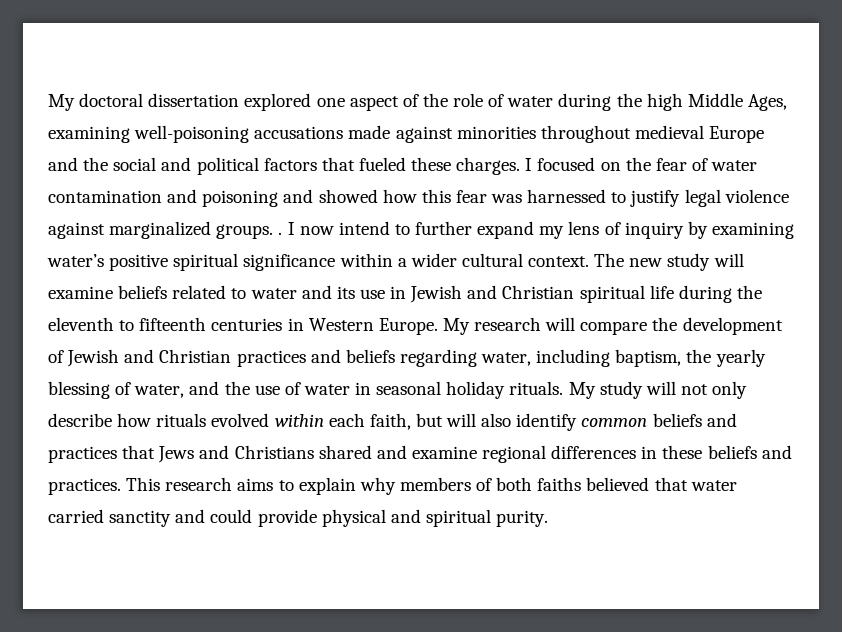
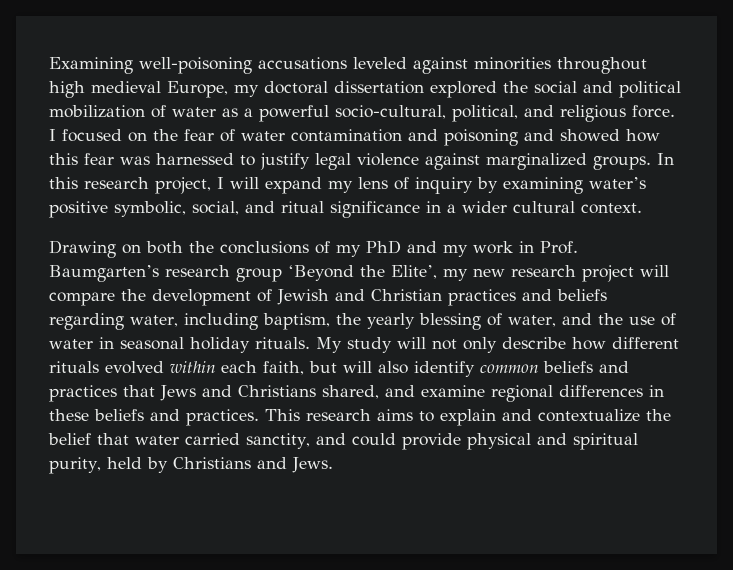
- My doctoral dissertation explored one aspect of the role of water during the high Middle Ages, examining well-poisoning accusations made against minorities throughout medieval Europe and the social and political factors that fueled these charges.
+ Examining well-poisoning accusations leveled against minorities throughout high medieval Europe, my doctoral dissertation explored the social and political mobilization of water as a powerful socio-cultural, political, and religious force.
- I focused on the fear of water contamination and poisoning and showed how this fear was harnessed to justify legal violence against marginalized groups. . I now intend to further expand my lens of inquiry by examining water’s positive spiritual significance within a wider cultural context. The new study will examine beliefs related to water and its use in Jewish and Christian spiritual life during the eleventh to fifteenth centuries in Western Europe. My research will compare the development of Jewish and Christian practices and beliefs regarding water, including baptism, the yearly blessing of water, and the use of water in seasonal holiday rituals.
+ I focused on the fear of water contamination and poisoning and showed how this fear was harnessed to justify legal violence against marginalized groups. In this research project, I will expand my lens of inquiry by examining water’s positive symbolic, social, and ritual significance in a wider cultural context.
+ Drawing on both the conclusions of my PhD and my work in Prof. Baumgarten’s research group ‘Beyond the Elite’, my new research project will compare the development of Jewish and Christian practices and beliefs regarding water, including baptism, the yearly blessing of water, and the use of water in seasonal holiday rituals.
- My study will not only describe how rituals evolved within each faith, but will also identify common beliefs and practices that Jews and Christians shared and examine regional differences in these beliefs and practices.
+ My study will not only describe how different rituals evolved within each faith, but will also identify common beliefs and practices that Jews and Christians shared, and examine regional differences in these beliefs and practices.
- This research aims to explain why members of both faiths believed that water carried sanctity and could provide physical and spiritual purity.
+ This research aims to explain and contextualize the belief that water carried sanctity, and could provide physical and spiritual purity, held by Christians and Jews.

